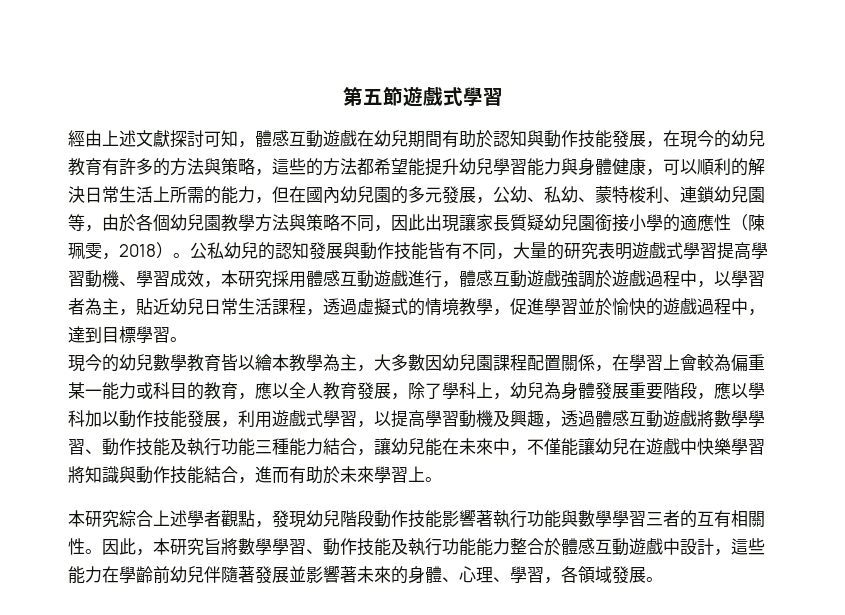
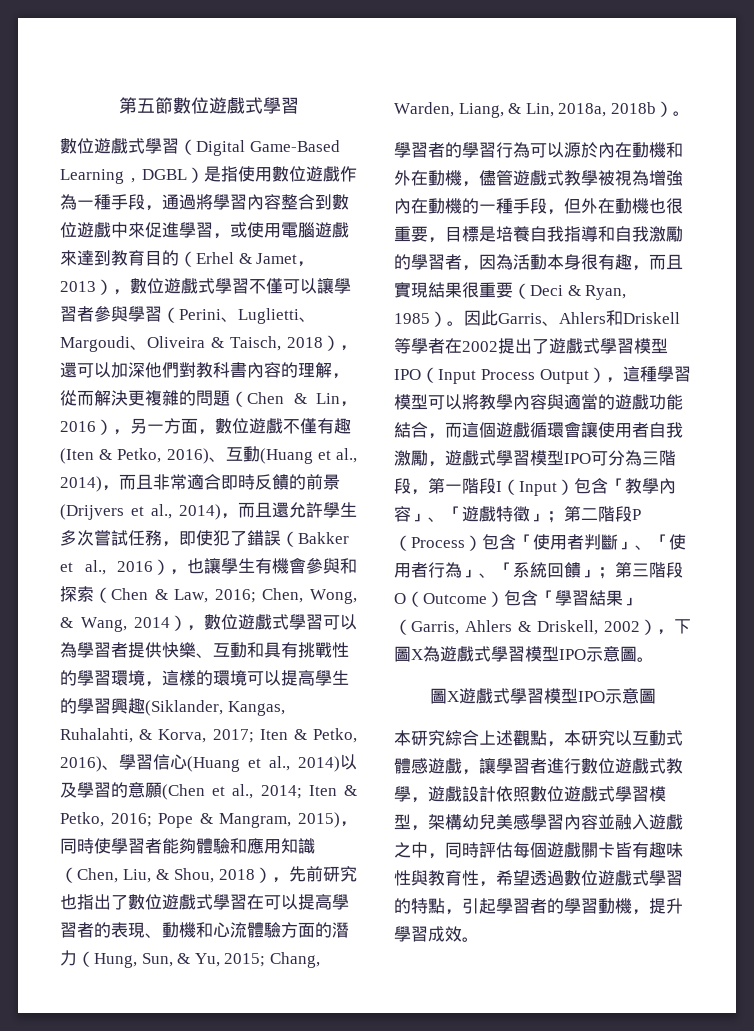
- 第五節遊戲式學習
+ 第五節數位遊戲式學習
- 經由上述文獻探討可知，體感互動遊戲在幼兒期間有助於認知與動作技能發展，在現今的幼兒教育有許多的方法與策略，這些的方法都希望能提升幼兒學習能力與身體健康，可以順利的解決日常生活上所需的能力，但在國內幼兒園的多元發展，公幼、私幼、蒙特梭利、連鎖幼兒園等，由於各個幼兒園教學方法與策略不同，因此出現讓家長質疑幼兒園銜接小學的適應性（陳珮雯，2018）。公私幼兒的認知發展與動作技能皆有不同，大量的研究表明遊戲式學習提高學習動機、學習成效，本研究採用體感互動遊戲進行，體感互動遊戲強調於遊戲過程中，以學習者為主，貼近幼兒日常生活課程，透過虛擬式的情境教學，促進學習並於愉快的遊戲過程中，達到目標學習。
- 現今的幼兒數學教育皆以繪本教學為主，大多數因幼兒園課程配置關係，在學習上會較為偏重某一能力或科目的教育，應以全人教育發展，除了學科上，幼兒為身體發展重要階段，應以學科加以動作技能發展，利用遊戲式學習，以提高學習動機及興趣，透過體感互動遊戲將數學學習、動作技能及執行功能三種能力結合，讓幼兒能在未來中，不僅能讓幼兒在遊戲中快樂學習將知識與動作技能結合，進而有助於未來學習上。
- 本研究綜合上述學者觀點，發現幼兒階段動作技能影響著執行功能與數學學習三者的互有相關性。因此，本研究旨將數學學習、動作技能及執行功能能力整合於體感互動遊戲中設計，這些能力在學齡前幼兒伴隨著發展並影響著未來的身體、心理、學習，各領域發展。
+ 數位遊戲式學習（Digital Game-Based Learning , DGBL）是指使用數位遊戲作為一種手段，通過將學習內容整合到數位遊戲中來促進學習，或使用電腦遊戲來達到教育目的（Erhel & Jamet，2013），數位遊戲式學習不僅可以讓學習者參與學習（Perini、Luglietti、Margoudi、Oliveira & Taisch, 2018），還可以加深他們對教科書內容的理解，從而解決更複雜的問題（Chen & Lin，2016），另一方面，數位遊戲不僅有趣(Iten & Petko, 2016)、互動(Huang et al., 2014)，而且非常適合即時反饋的前景(Drijvers et al., 2014)，而且還允許學生多次嘗試任務，即使犯了錯誤（Bakker et al., 2016），也讓學生有機會參與和探索（Chen & Law, 2016; Chen, Wong, & Wang, 2014），數位遊戲式學習可以為學習者提供快樂、互動和具有挑戰性的學習環境，這樣的環境可以提高學生的學習興趣(Siklander, Kangas, Ruhalahti, & Korva, 2017; Iten & Petko, 2016)、學習信心(Huang et al., 2014)以及學習的意願(Chen et al., 2014; Iten & Petko, 2016; Pope & Mangram, 2015)，同時使學習者能夠體驗和應用知識（Chen, Liu, & Shou, 2018），先前研究也指出了數位遊戲式學習在可以提高學習者的表現、動機和心流體驗方面的潛力（Hung, Sun, & Yu, 2015; Chang, Warden, Liang, & Lin, 2018a, 2018b）。
+ 學習者的學習行為可以源於內在動機和外在動機，儘管遊戲式教學被視為增強內在動機的一種手段，但外在動機也很重要，目標是培養自我指導和自我激勵的學習者，因為活動本身很有趣，而且實現結果很重要（Deci & Ryan, 1985）。因此Garris、Ahlers和Driskell等學者在2002提出了遊戲式學習模型IPO（Input Process Output），這種學習模型可以將教學內容與適當的遊戲功能結合，而這個遊戲循環會讓使用者自我激勵，遊戲式學習模型IPO可分為三階段，第一階段I（Input）包含「教學內容」、「遊戲特徵」；第二階段P（Process）包含「使用者判斷」、「使用者行為」、「系統回饋」；第三階段O（Outcome）包含「學習結果」（Garris, Ahlers & Driskell, 2002），下圖X為遊戲式學習模型IPO示意圖。
+ 圖X遊戲式學習模型IPO示意圖
+ 本研究綜合上述觀點，本研究以互動式體感遊戲，讓學習者進行數位遊戲式教學，遊戲設計依照數位遊戲式學習模型，架構幼兒美感學習內容並融入遊戲之中，同時評估每個遊戲關卡皆有趣味性與教育性，希望透過數位遊戲式學習的特點，引起學習者的學習動機，提升學習成效。

